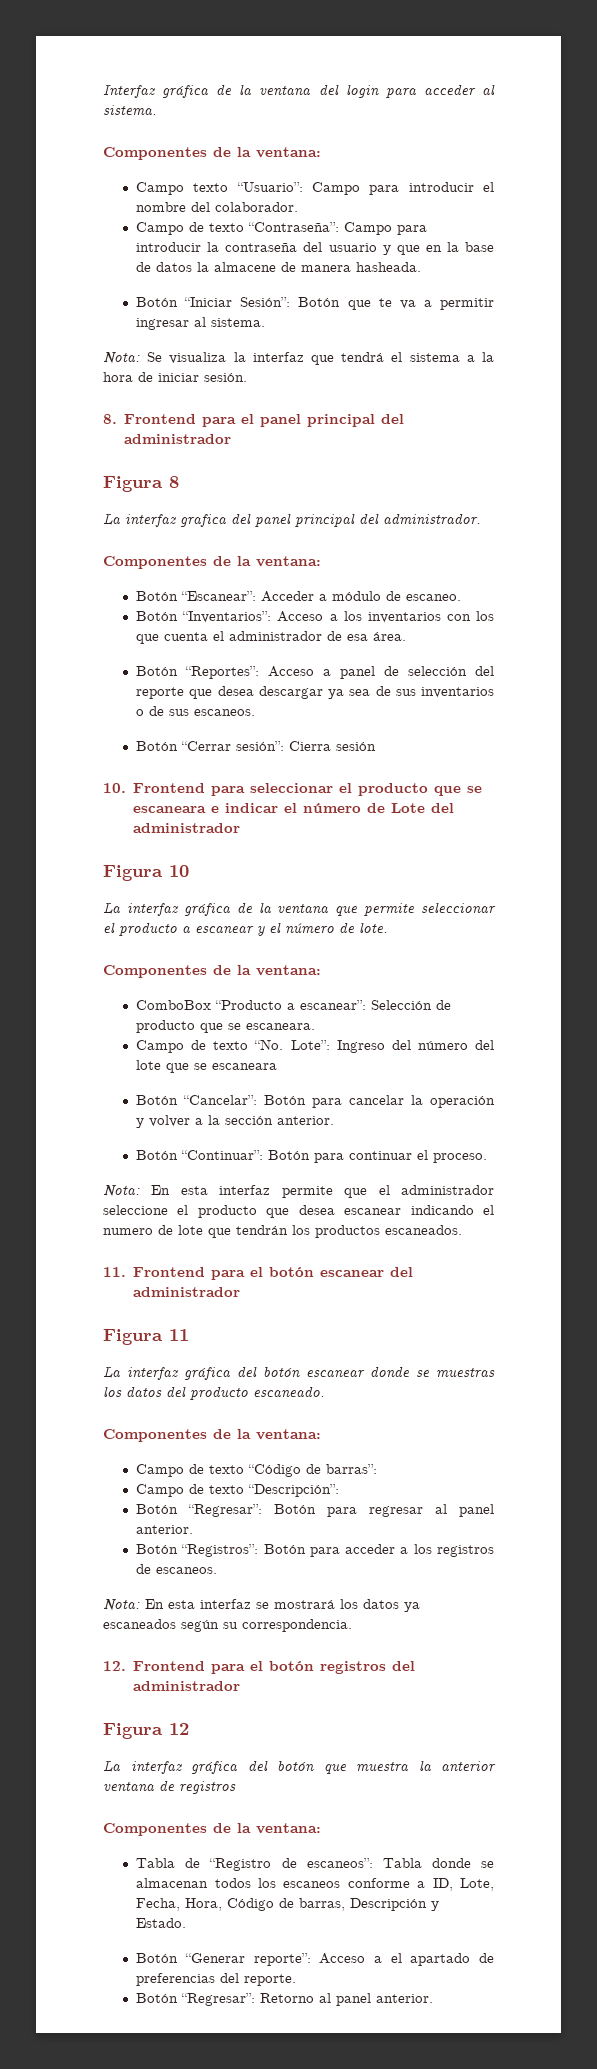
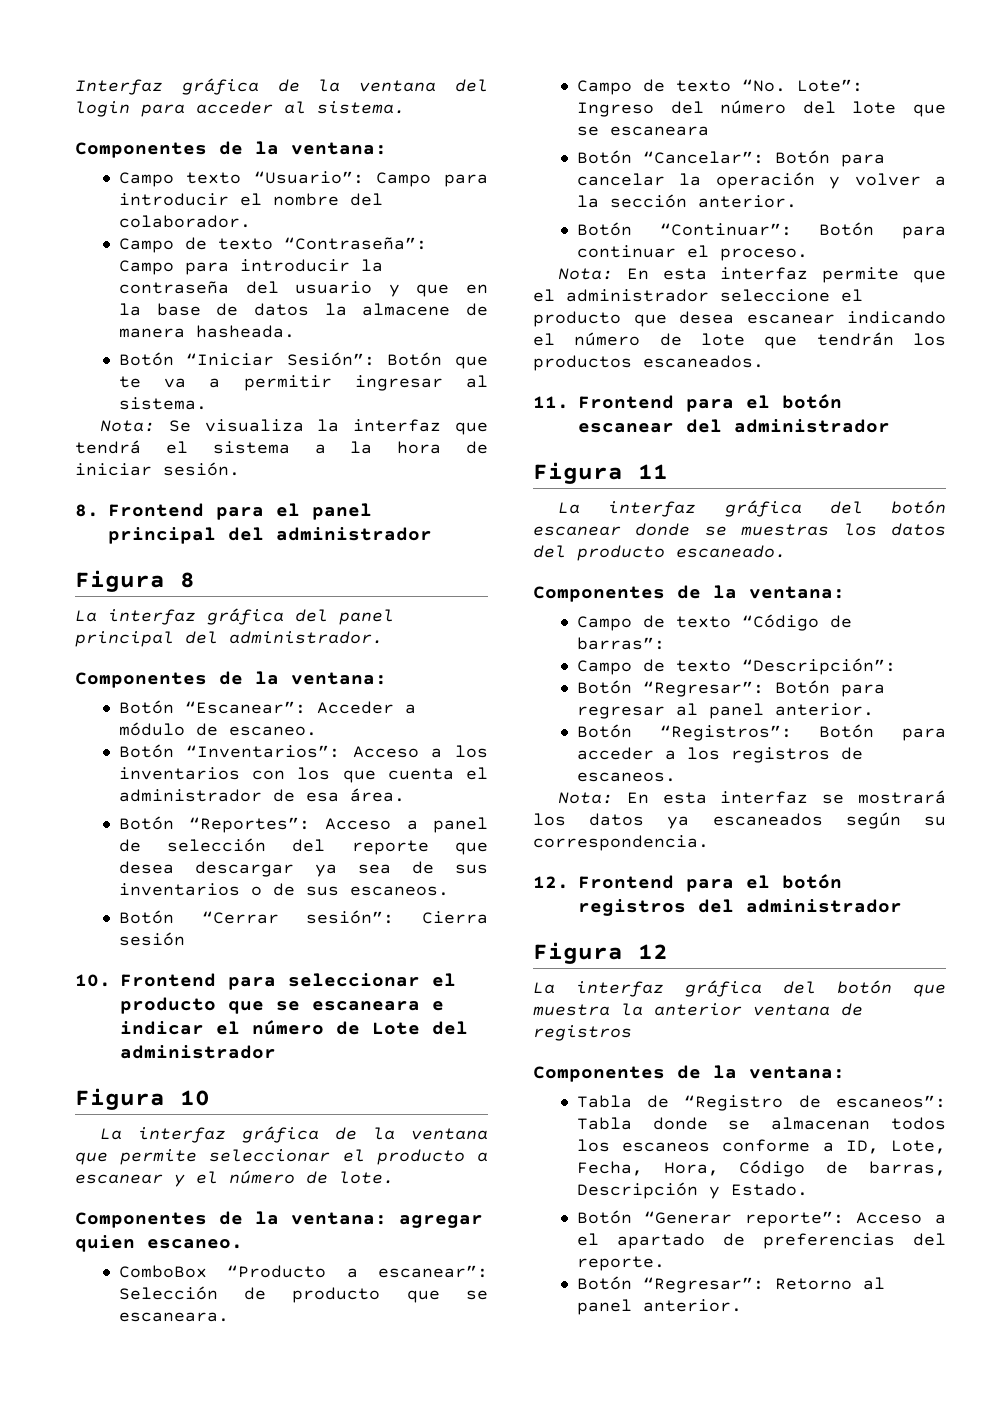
- La interfaz grafica del panel principal del administrador.
+ La interfaz gráfica del panel principal del administrador.
  La interfaz gráfica de la ventana que permite seleccionar el producto a escanear y el número de lote.
- Componentes de la ventana:
+ Componentes de la ventana: agregar quien escaneo.
- Nota: En esta interfaz permite que el administrador seleccione el producto que desea escanear indicando el numero de lote que tendrán los productos escaneados.
+ Nota: En esta interfaz permite que el administrador seleccione el producto que desea escanear indicando el número de lote que tendrán los productos escaneados.

